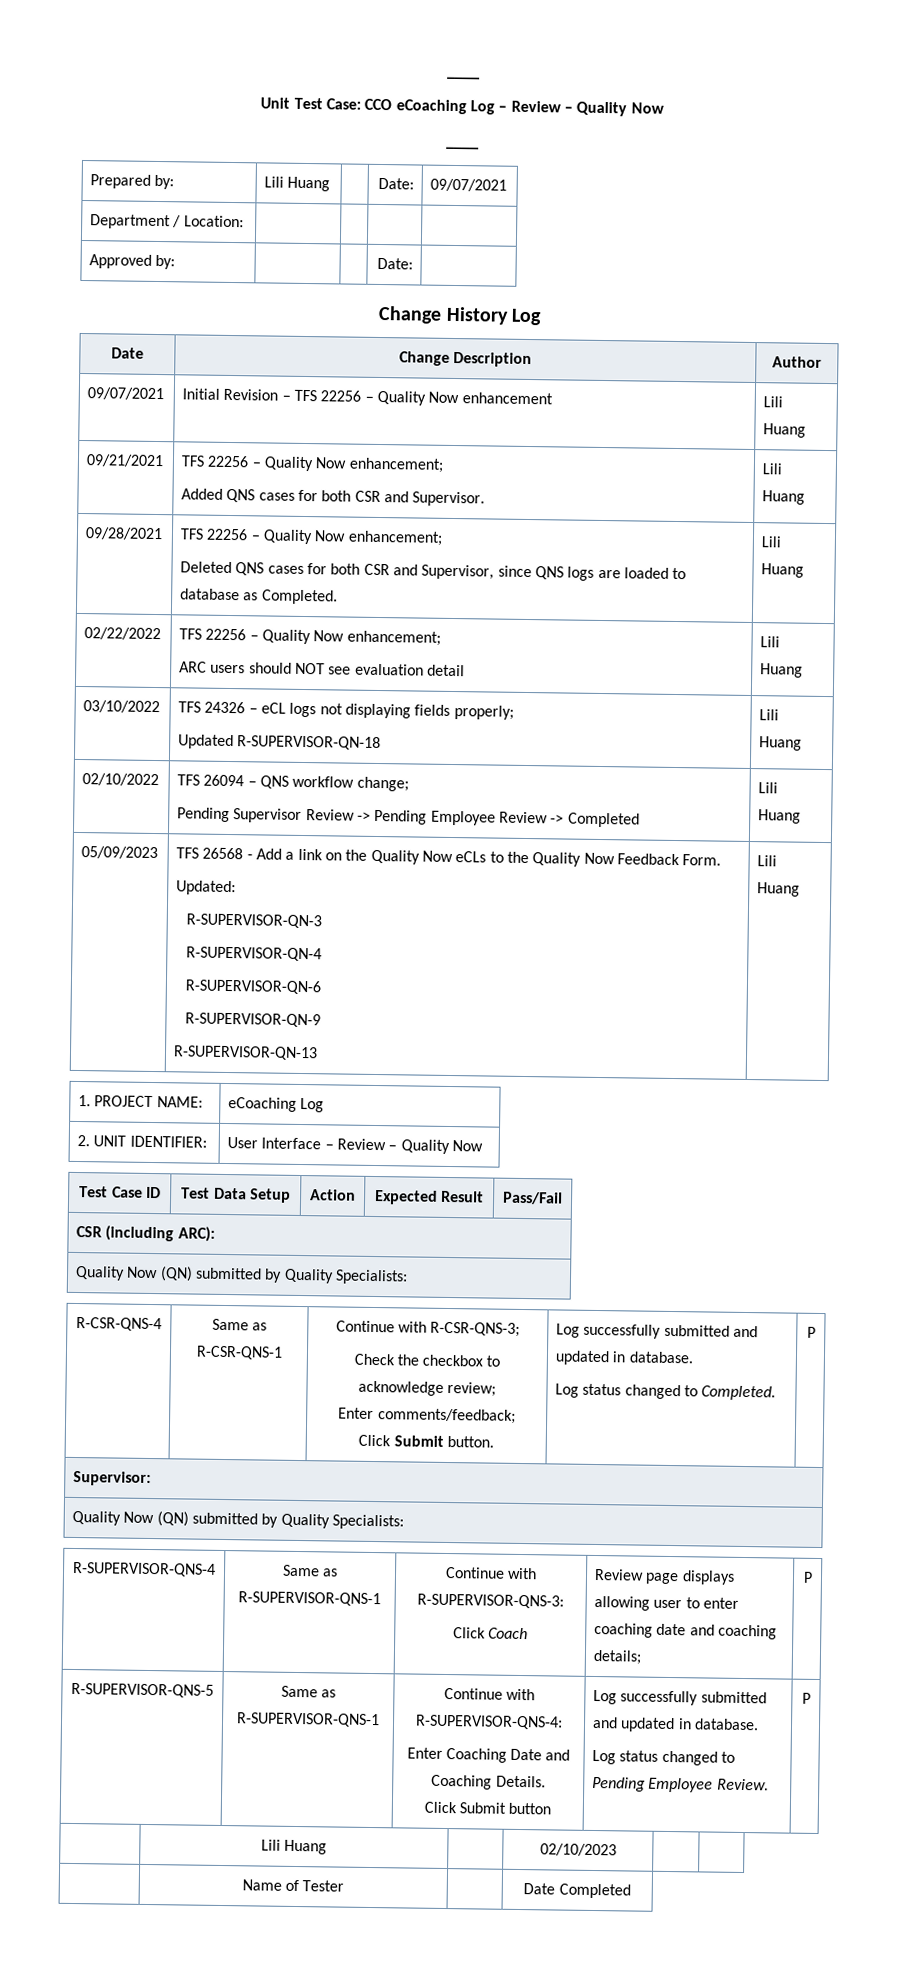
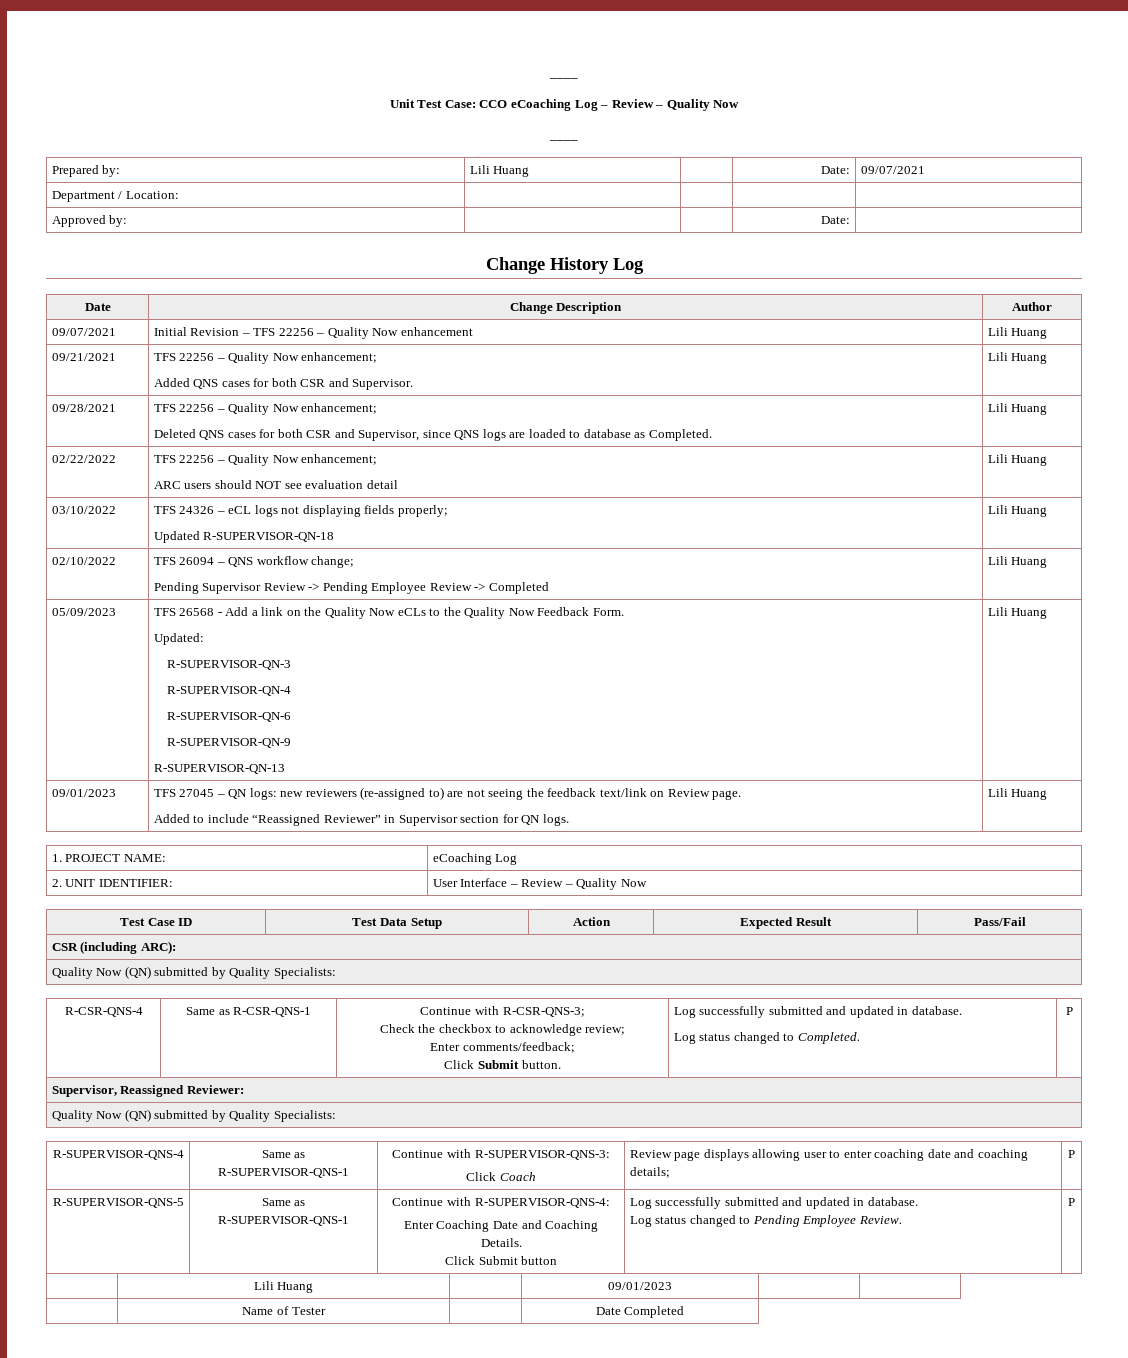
+ 09/01/2023 | TFS 27045 – QN logs: new reviewers (re-assigned to) are not seeing the feedback text/link on Review page.
+ Added to include “Reassigned Reviewer” in Supervisor section for QN logs. | Lili Huang
- Supervisor:
+ Supervisor, Reassigned Reviewer:
- | Lili Huang | | 02/10/2023 | |
+ | Lili Huang | | 09/01/2023 | |

